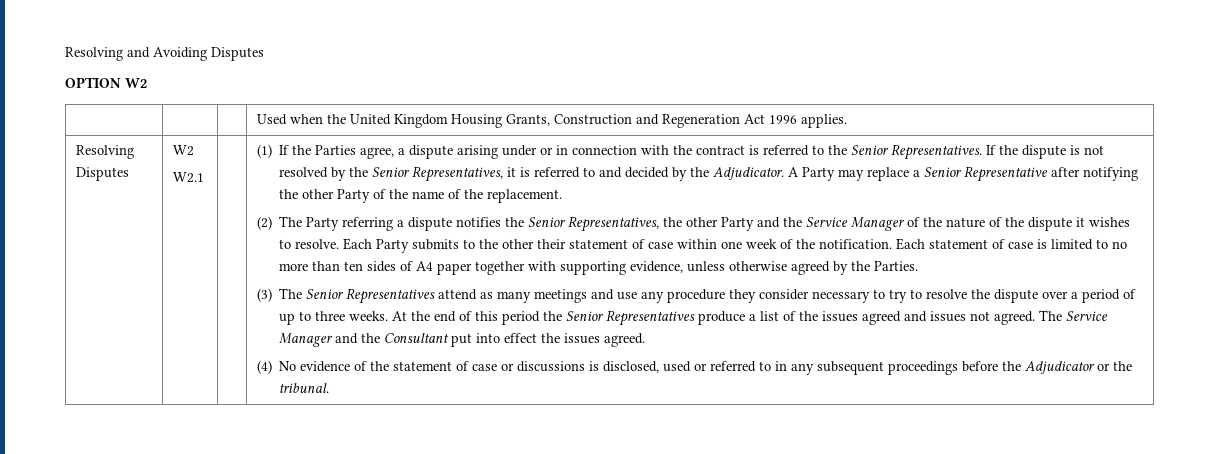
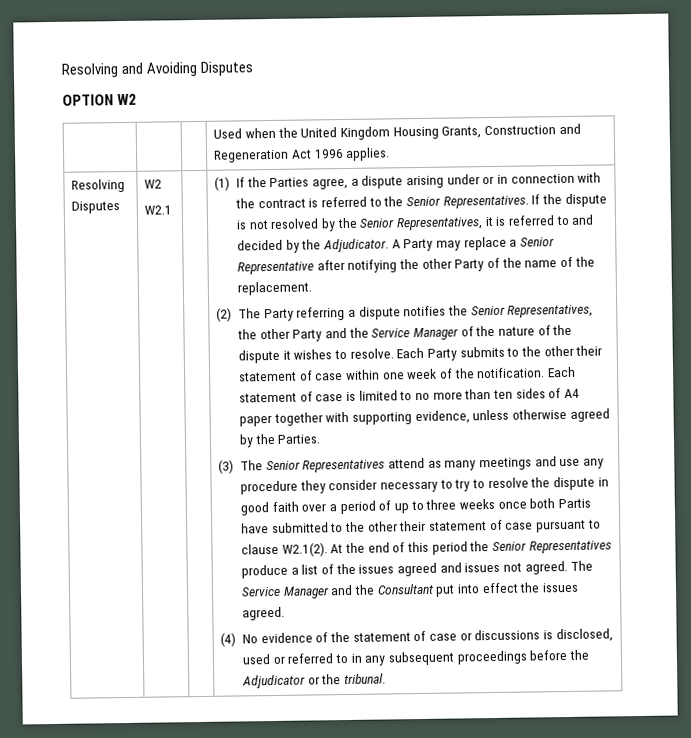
- (3) The Senior Representatives attend as many meetings and use any procedure they consider necessary to try to resolve the dispute over a period of up to three weeks. At the end of this period the Senior Representatives produce a list of the issues agreed and issues not agreed.
+ (3) The Senior Representatives attend as many meetings and use any procedure they consider necessary to try to resolve the dispute in good faith over a period of up to three weeks once both Partis have submitted to the other their statement of case pursuant to clause W2.1(2). At the end of this period the Senior Representatives produce a list of the issues agreed and issues not agreed.

